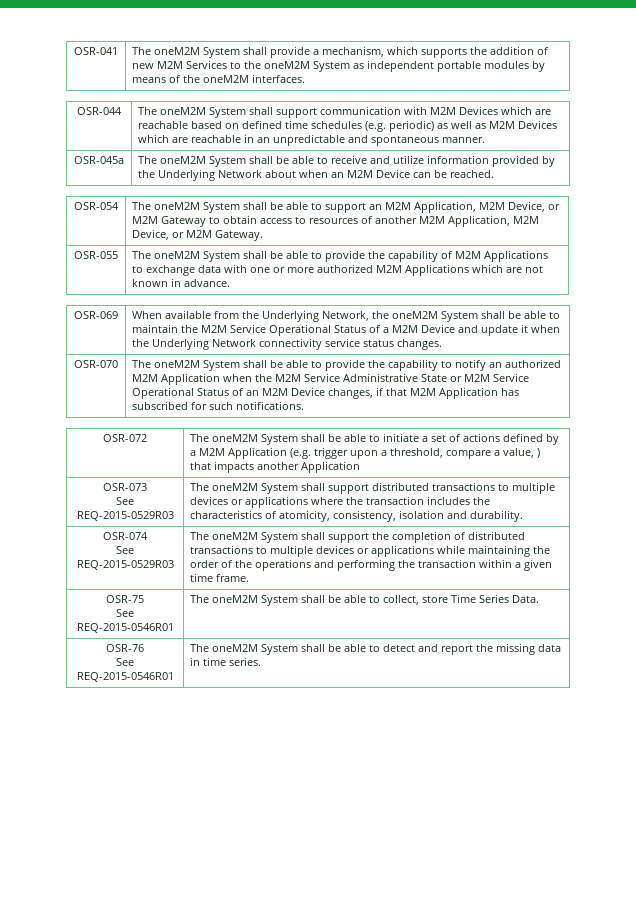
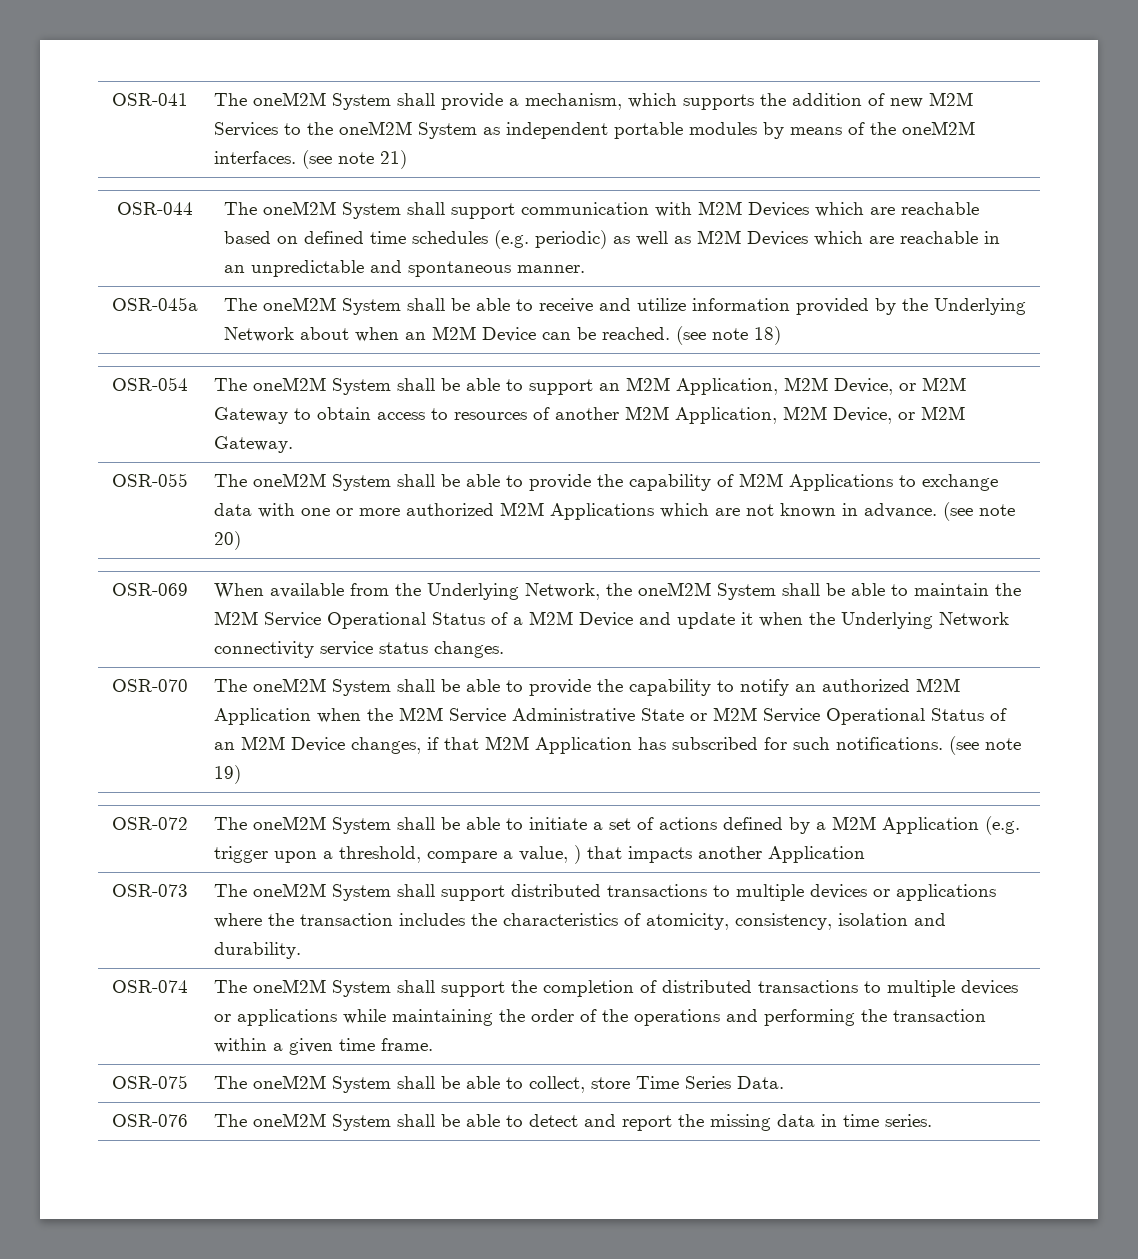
- OSR-041 | The oneM2M System shall provide a mechanism, which supports the addition of new M2M Services to the oneM2M System as independent portable modules by means of the oneM2M interfaces.
+ OSR-041 | The oneM2M System shall provide a mechanism, which supports the addition of new M2M Services to the oneM2M System as independent portable modules by means of the oneM2M interfaces. (see note 21)
- OSR-045a | The oneM2M System shall be able to receive and utilize information provided by the Underlying Network about when an M2M Device can be reached.
+ OSR-045a | The oneM2M System shall be able to receive and utilize information provided by the Underlying Network about when an M2M Device can be reached. (see note 18)
- OSR-055 | The oneM2M System shall be able to provide the capability of M2M Applications to exchange data with one or more authorized M2M Applications which are not known in advance.
+ OSR-055 | The oneM2M System shall be able to provide the capability of M2M Applications to exchange data with one or more authorized M2M Applications which are not known in advance. (see note 20)
+ (see note 19)
- OSR-073
- See REQ-2015-0529R03 | The oneM2M System shall support distributed transactions to multiple devices or applications where the transaction includes the characteristics of atomicity, consistency, isolation and durability.
+ OSR-073 | The oneM2M System shall support distributed transactions to multiple devices or applications where the transaction includes the characteristics of atomicity, consistency, isolation and durability.
- OSR-074
- See REQ-2015-0529R03 | The oneM2M System shall support the completion of distributed transactions to multiple devices or applications while maintaining the order of the operations and performing the transaction within a given time frame.
+ OSR-074 | The oneM2M System shall support the completion of distributed transactions to multiple devices or applications while maintaining the order of the operations and performing the transaction within a given time frame.
- OSR-75
- See REQ-2015-0546R01 | The oneM2M System shall be able to collect, store Time Series Data.
+ OSR-075 | The oneM2M System shall be able to collect, store Time Series Data.
- OSR-76
- See REQ-2015-0546R01 | The oneM2M System shall be able to detect and report the missing data in time series.
+ OSR-076 | The oneM2M System shall be able to detect and report the missing data in time series.

